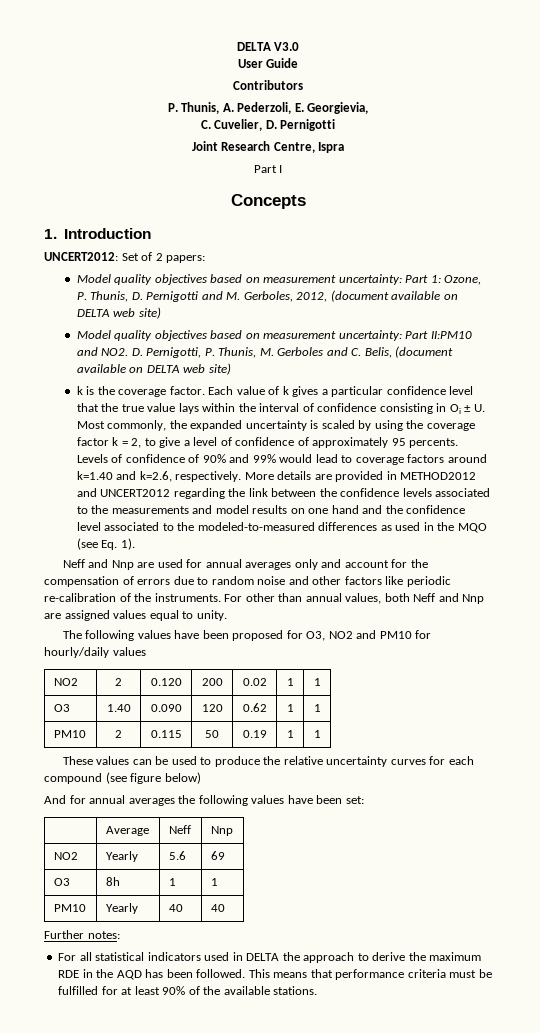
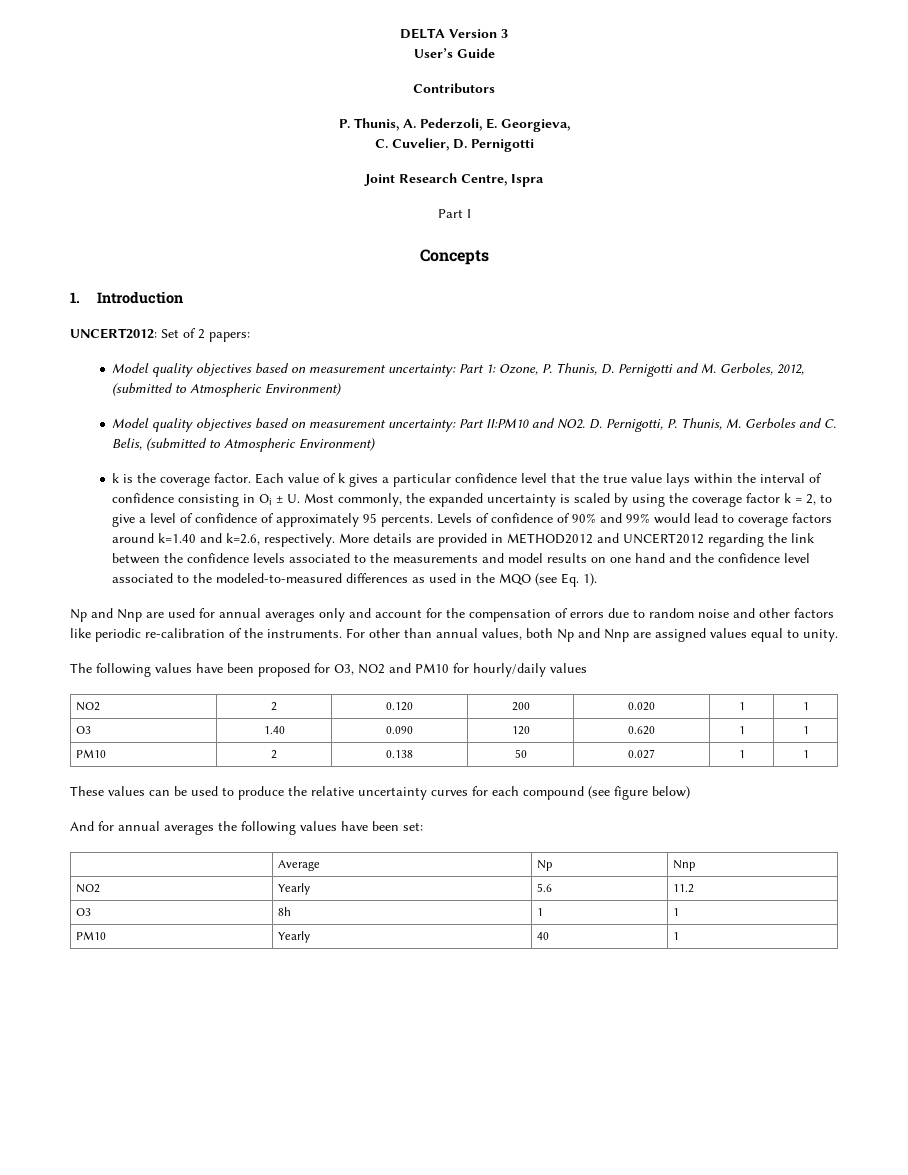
- DELTA V3.0
- User Guide
+ DELTA Version 3
+ User’s Guide
- P. Thunis, A. Pederzoli, E. Georgievia,
+ P. Thunis, A. Pederzoli, E. Georgieva,
- Model quality objectives based on measurement uncertainty: Part 1: Ozone, P. Thunis, D. Pernigotti and M. Gerboles, 2012, (document available on DELTA web site)
+ Model quality objectives based on measurement uncertainty: Part 1: Ozone, P. Thunis, D. Pernigotti and M. Gerboles, 2012, (submitted to Atmospheric Environment)
- Model quality objectives based on measurement uncertainty: Part II:PM10 and NO2. D. Pernigotti, P. Thunis, M. Gerboles and C. Belis, (document available on DELTA web site)
+ Model quality objectives based on measurement uncertainty: Part II:PM10 and NO2. D. Pernigotti, P. Thunis, M. Gerboles and C. Belis, (submitted to Atmospheric Environment)
- Neff and Nnp are used for annual averages only and account for the compensation of errors due to random noise and other factors like periodic re-calibration of the instruments.
+ Np and Nnp are used for annual averages only and account for the compensation of errors due to random noise and other factors like periodic re-calibration of the instruments.
- For other than annual values, both Neff and Nnp are assigned values equal to unity.
+ For other than annual values, both Np and Nnp are assigned values equal to unity.
- NO2 | 2 | 0.120 | 200 | 0.02 | 1 | 1
+ NO2 | 2 | 0.120 | 200 | 0.020 | 1 | 1
- O3 | 1.40 | 0.090 | 120 | 0.62 | 1 | 1
+ O3 | 1.40 | 0.090 | 120 | 0.620 | 1 | 1
- PM10 | 2 | 0.115 | 50 | 0.19 | 1 | 1
+ PM10 | 2 | 0.138 | 50 | 0.027 | 1 | 1
- | Average | Neff | Nnp
+ | Average | Np | Nnp
- NO2 | Yearly | 5.6 | 69
+ NO2 | Yearly | 5.6 | 11.2
- PM10 | Yearly | 40 | 40
- Further notes:
- For all statistical indicators used in DELTA the approach to derive the maximum RDE in the AQD has been followed. This means that performance criteria must be fulfilled for at least 90% of the available stations.
+ PM10 | Yearly | 40 | 1

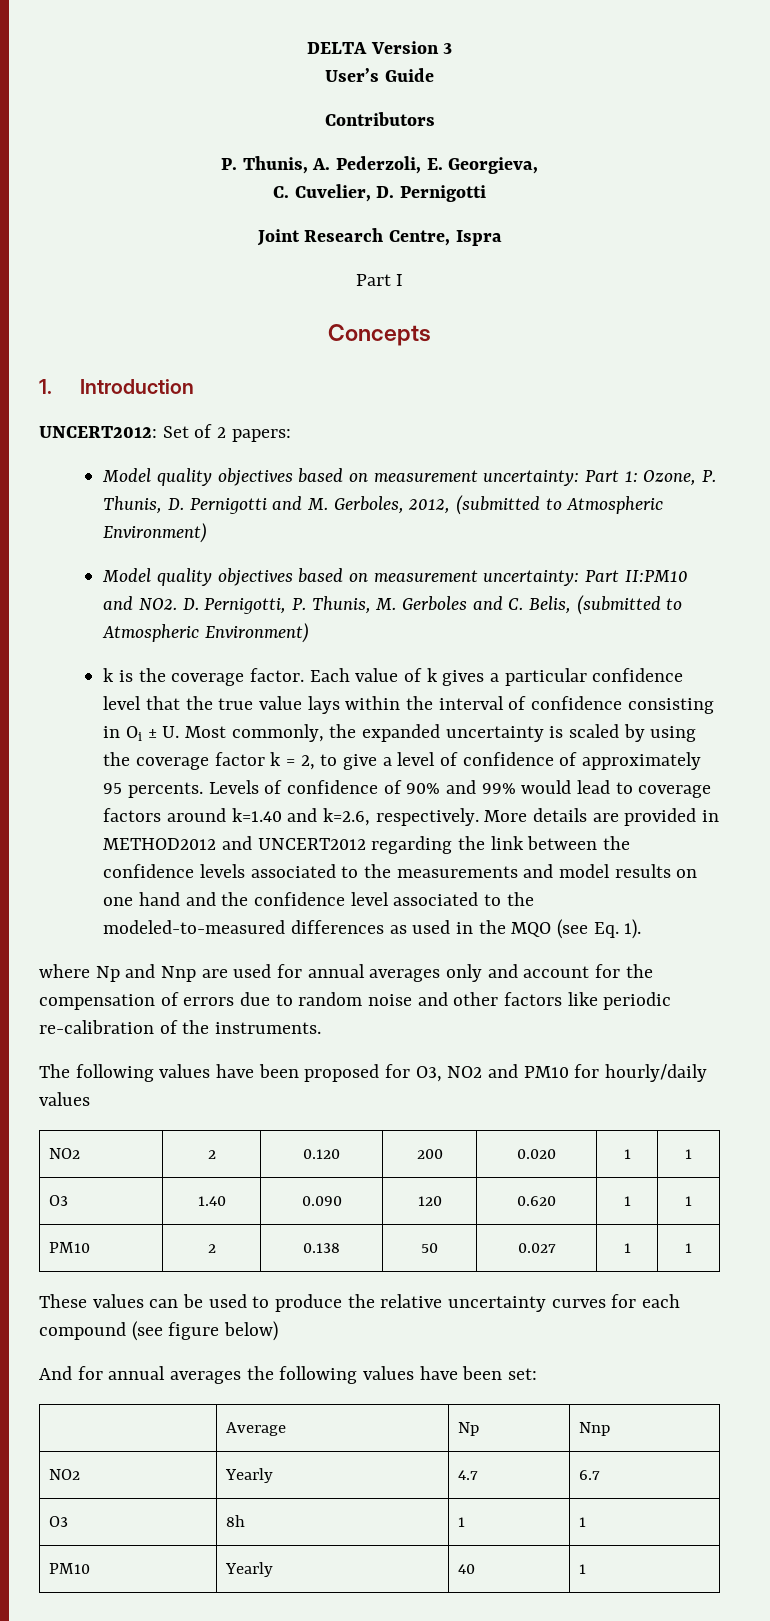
- Np and Nnp are used for annual averages only and account for the compensation of errors due to random noise and other factors like periodic re-calibration of the instruments. For other than annual values, both Np and Nnp are assigned values equal to unity.
+ where Np and Nnp are used for annual averages only and account for the compensation of errors due to random noise and other factors like periodic re-calibration of the instruments.
- NO2 | Yearly | 5.6 | 11.2
+ NO2 | Yearly | 4.7 | 6.7

